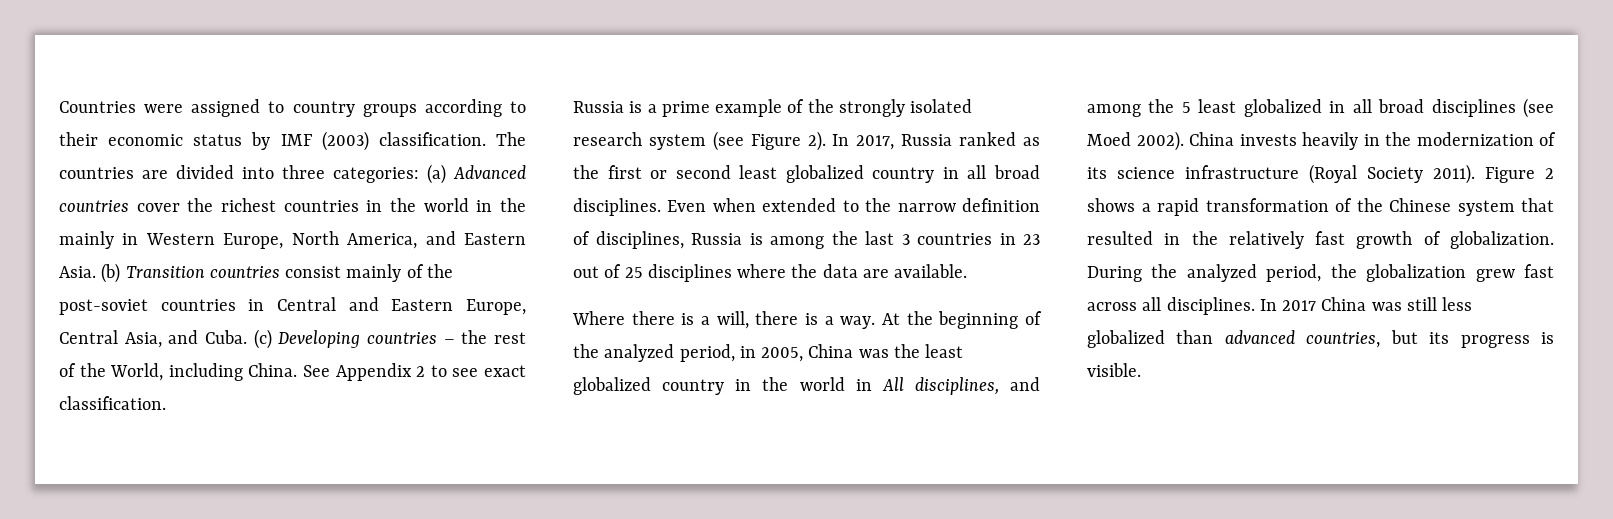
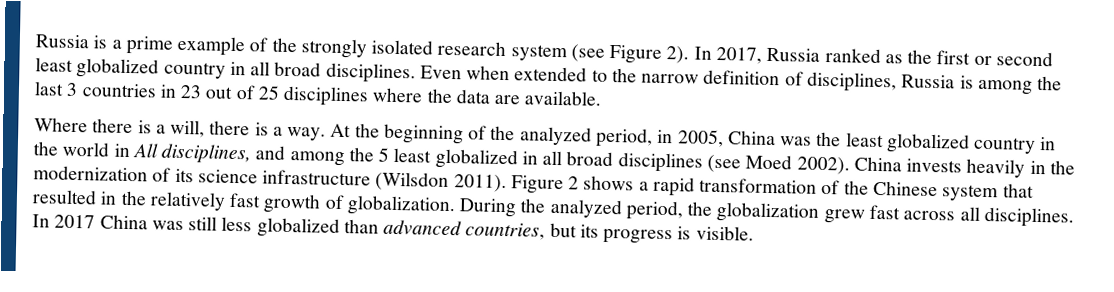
- Countries were assigned to country groups according to their economic status by IMF (2003) classification. The countries are divided into three categories: (a) Advanced countries cover the richest countries in the world in the mainly in Western Europe, North America, and Eastern Asia. (b) Transition countries consist mainly of the post-soviet countries in Central and Eastern Europe, Central Asia, and Cuba. (c) Developing countries – the rest of the World, including China. See Appendix 2 to see exact classification.
- China invests heavily in the modernization of its science infrastructure (Royal Society 2011).
+ China invests heavily in the modernization of its science infrastructure (Wilsdon 2011).

